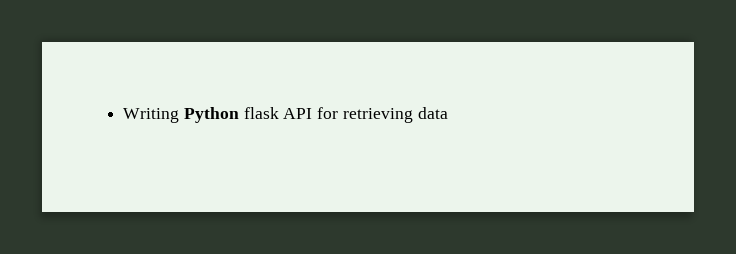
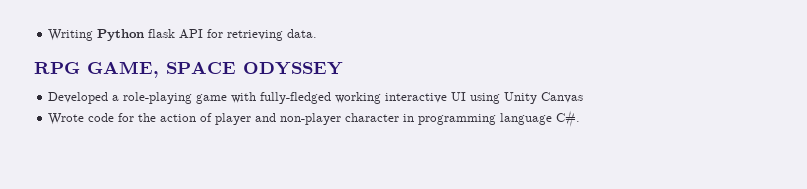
- Writing Python flask API for retrieving data
+ Writing Python flask API for retrieving data.
+ RPG GAME, SPACE ODYSSEY
+ Developed a role-playing game with fully-fledged working interactive UI using Unity Canvas
+ Wrote code for the action of player and non-player character in programming language C#.

